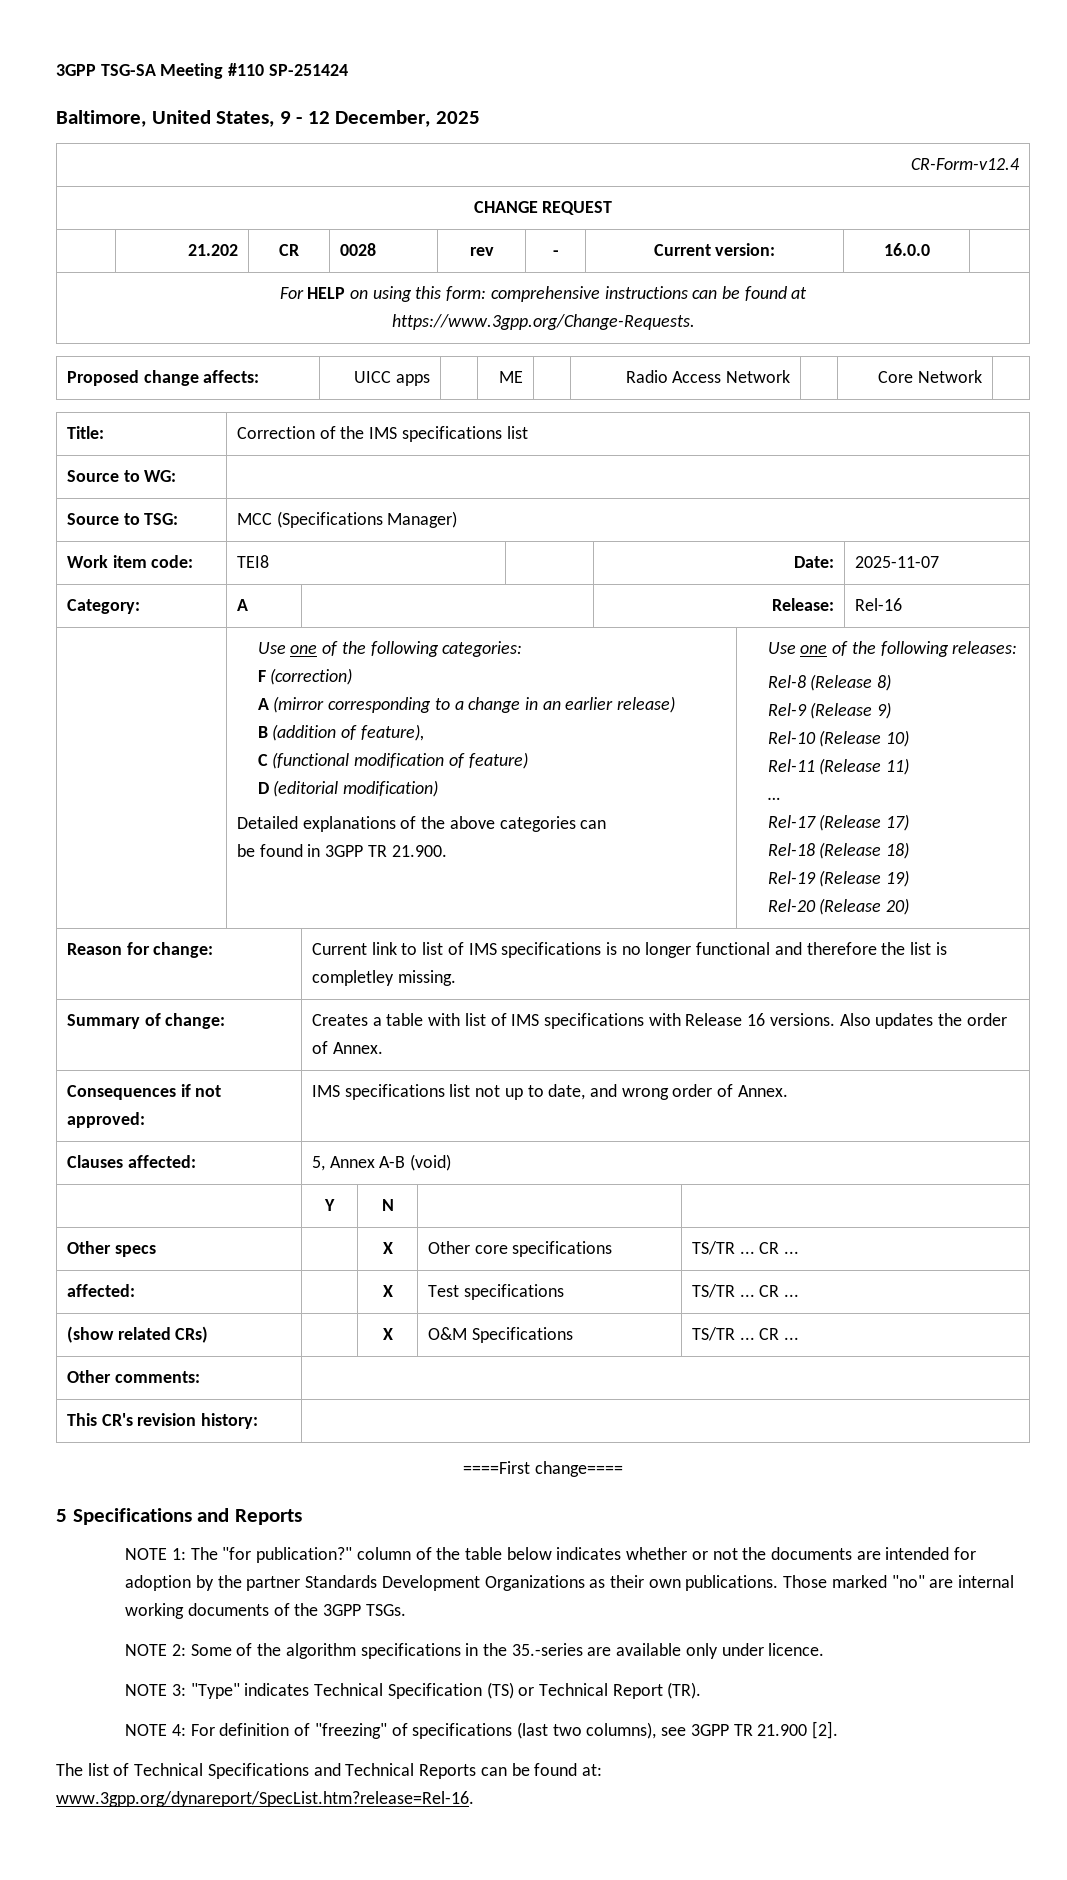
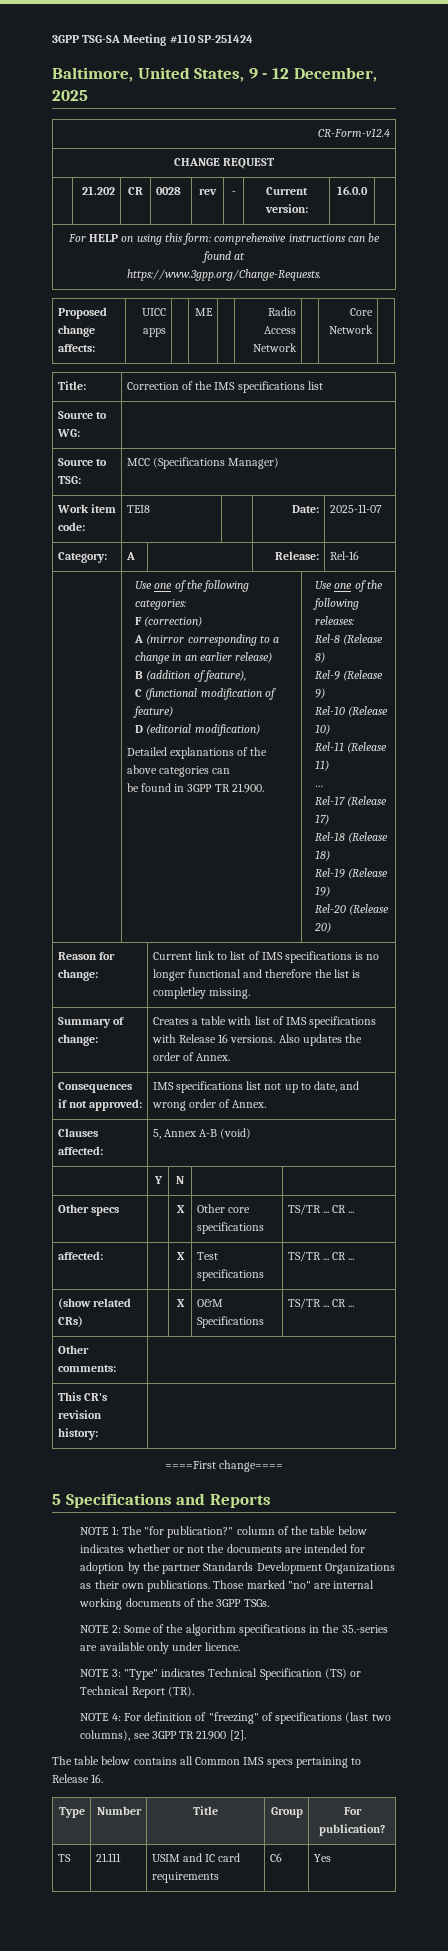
- The list of Technical Specifications and Technical Reports can be found at:
- www.3gpp.org/dynareport/SpecList.htm?release=Rel-16.
+ The table below contains all Common IMS specs pertaining to Release 16.
+ Type | Number | Title | Group | For publication?
+ TS | 21.111 | USIM and IC card requirements | C6 | Yes

